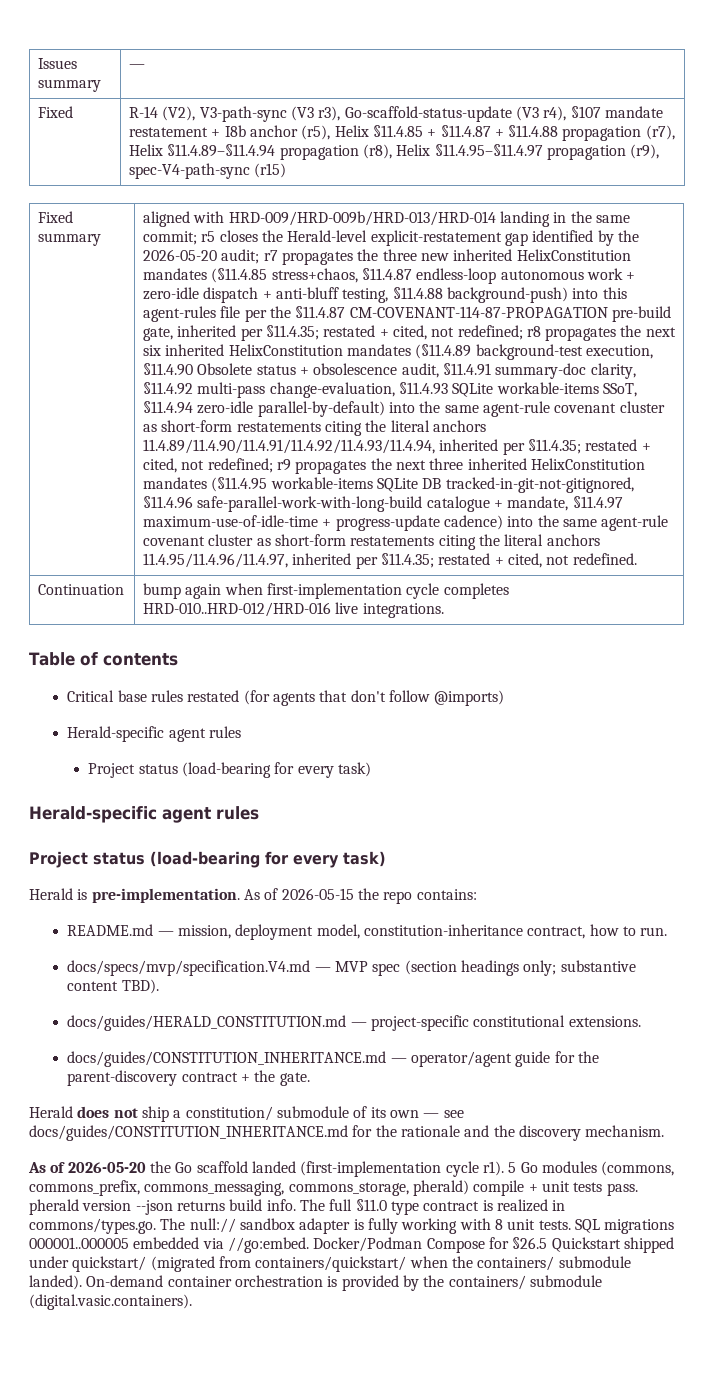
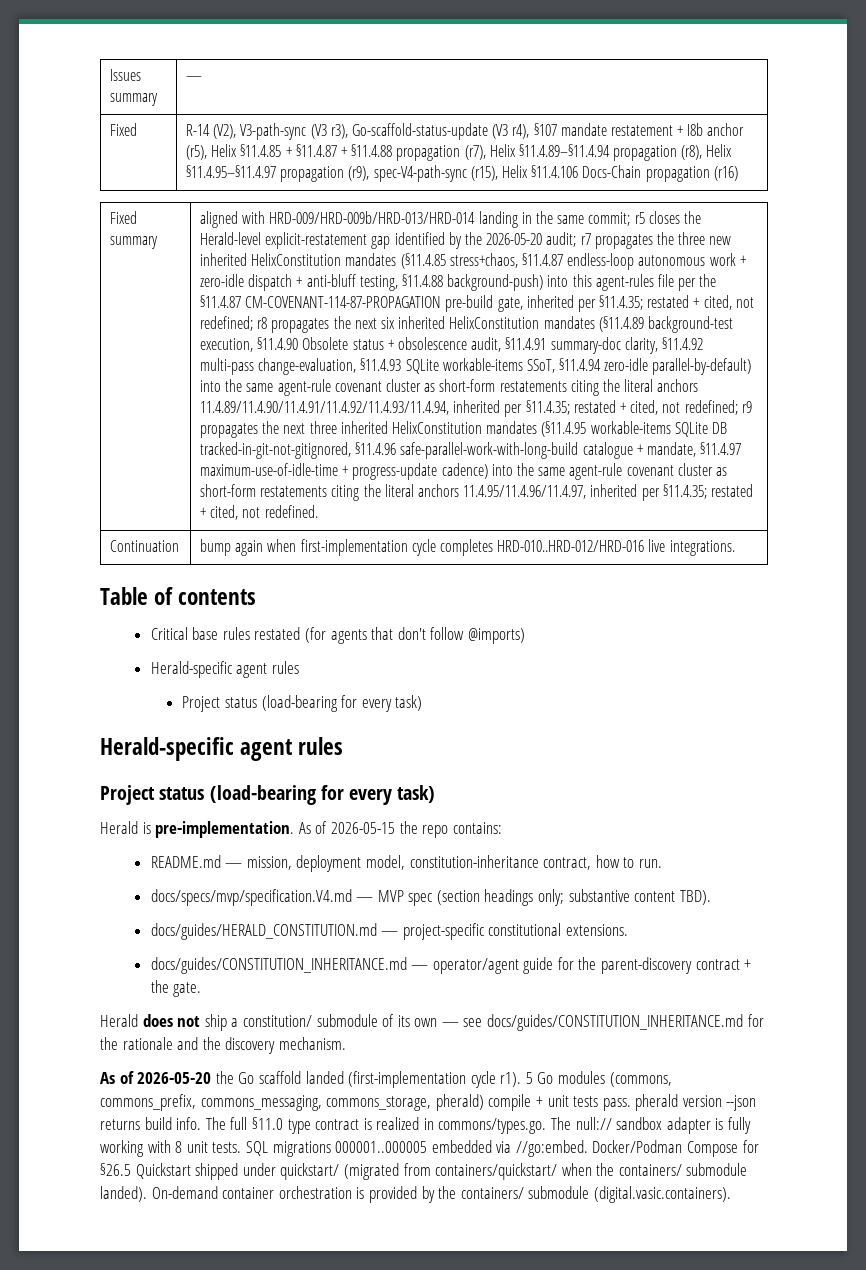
- Fixed | R-14 (V2), V3-path-sync (V3 r3), Go-scaffold-status-update (V3 r4), §107 mandate restatement + I8b anchor (r5), Helix §11.4.85 + §11.4.87 + §11.4.88 propagation (r7), Helix §11.4.89–§11.4.94 propagation (r8), Helix §11.4.95–§11.4.97 propagation (r9), spec-V4-path-sync (r15)
+ Fixed | R-14 (V2), V3-path-sync (V3 r3), Go-scaffold-status-update (V3 r4), §107 mandate restatement + I8b anchor (r5), Helix §11.4.85 + §11.4.87 + §11.4.88 propagation (r7), Helix §11.4.89–§11.4.94 propagation (r8), Helix §11.4.95–§11.4.97 propagation (r9), spec-V4-path-sync (r15), Helix §11.4.106 Docs-Chain propagation (r16)

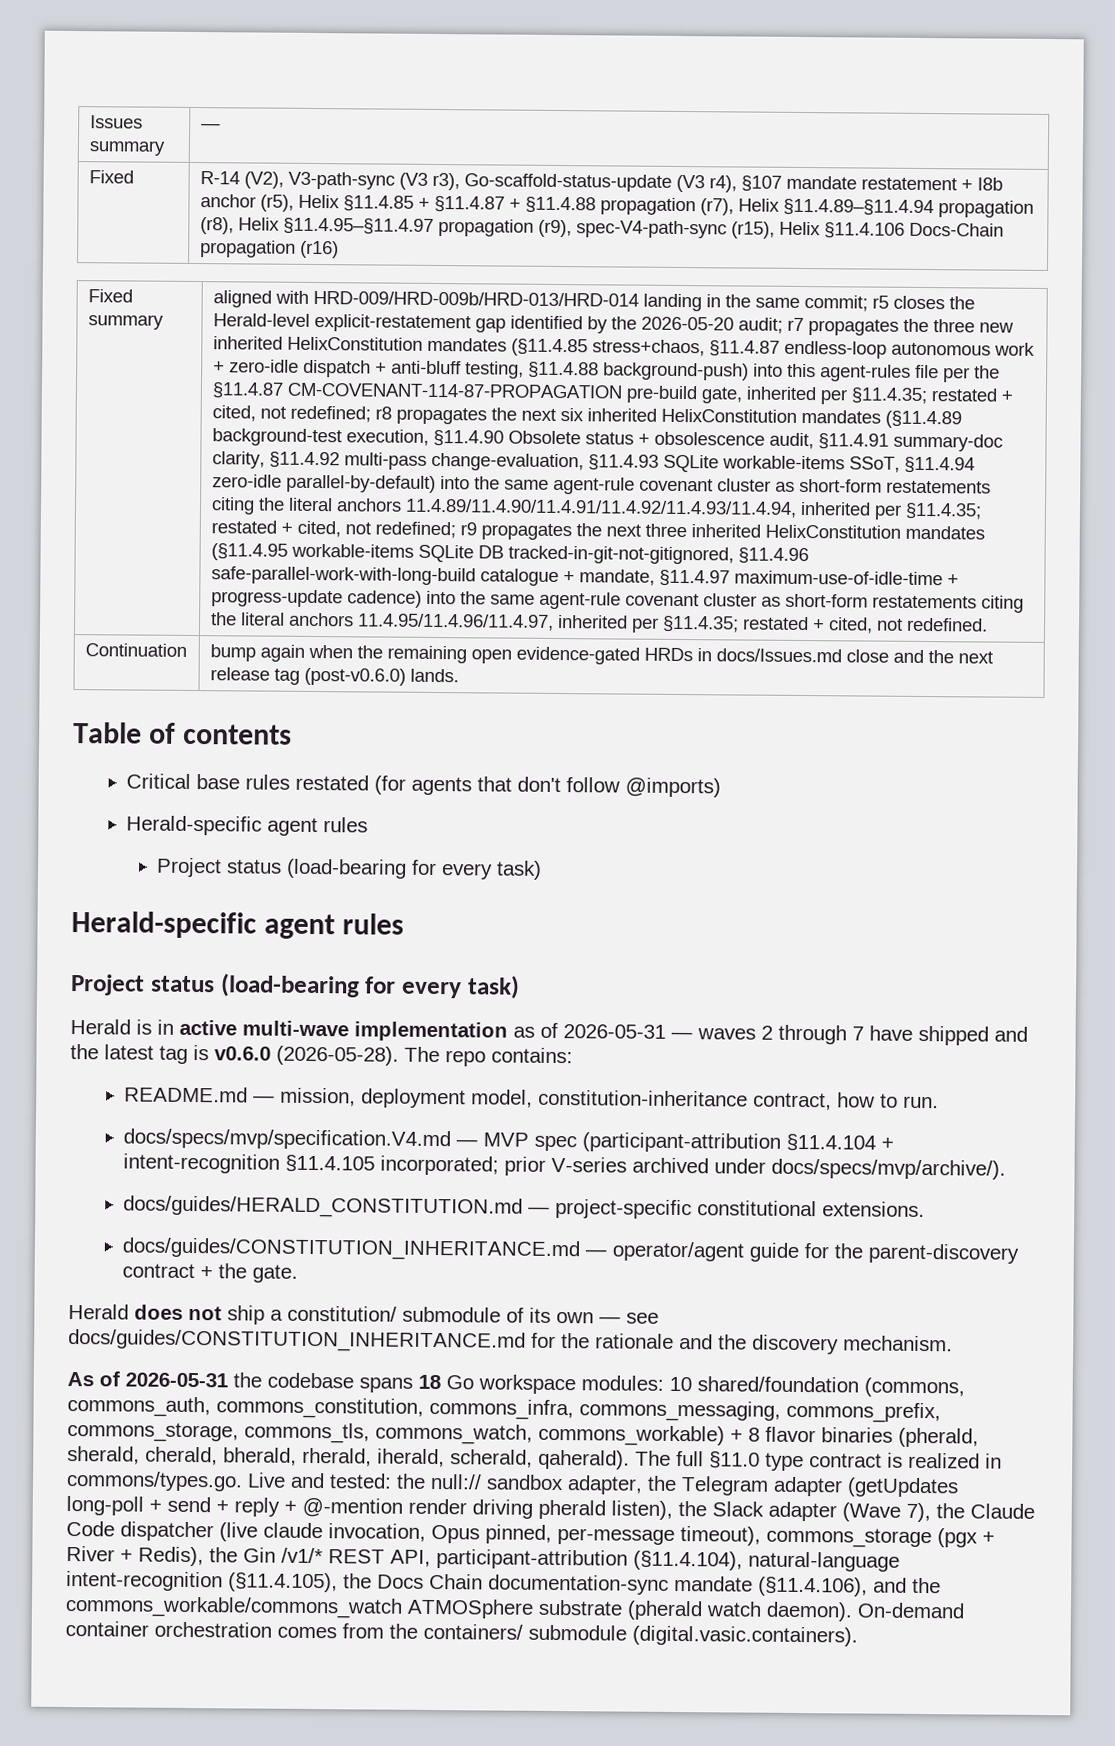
- Continuation | bump again when first-implementation cycle completes HRD-010..HRD-012/HRD-016 live integrations.
+ Continuation | bump again when the remaining open evidence-gated HRDs in docs/Issues.md close and the next release tag (post-v0.6.0) lands.
- Herald is pre-implementation. As of 2026-05-15 the repo contains:
+ Herald is in active multi-wave implementation as of 2026-05-31 — waves 2 through 7 have shipped and the latest tag is v0.6.0 (2026-05-28). The repo contains:
- docs/specs/mvp/specification.V4.md — MVP spec (section headings only; substantive content TBD).
+ docs/specs/mvp/specification.V4.md — MVP spec (participant-attribution §11.4.104 + intent-recognition §11.4.105 incorporated; prior V-series archived under docs/specs/mvp/archive/).
- As of 2026-05-20 the Go scaffold landed (first-implementation cycle r1). 5 Go modules (commons, commons_prefix, commons_messaging, commons_storage, pherald) compile + unit tests pass. pherald version --json returns build info.
+ As of 2026-05-31 the codebase spans 18 Go workspace modules: 10 shared/foundation (commons, commons_auth, commons_constitution, commons_infra, commons_messaging, commons_prefix, commons_storage, commons_tls, commons_watch, commons_workable) + 8 flavor binaries (pherald, sherald, cherald, bherald, rherald, iherald, scherald, qaherald).
- The full §11.0 type contract is realized in commons/types.go. The null:// sandbox adapter is fully working with 8 unit tests. SQL migrations 000001..000005 embedded via //go:embed. Docker/Podman Compose for §26.5 Quickstart shipped under quickstart/ (migrated from containers/quickstart/ when the containers/ submodule landed). On-demand container orchestration is provided by the containers/ submodule (digital.vasic.containers).
+ The full §11.0 type contract is realized in commons/types.go. Live and tested: the null:// sandbox adapter, the Telegram adapter (getUpdates long-poll + send + reply + @-mention render driving pherald listen), the Slack adapter (Wave 7), the Claude Code dispatcher (live claude invocation, Opus pinned, per-message timeout), commons_storage (pgx + River + Redis), the Gin /v1/* REST API, participant-attribution (§11.4.104), natural-language intent-recognition (§11.4.105), the Docs Chain documentation-sync mandate (§11.4.106), and the commons_workable/commons_watch ATMOSphere substrate (pherald watch daemon). On-demand container orchestration comes from the containers/ submodule (digital.vasic.containers).

